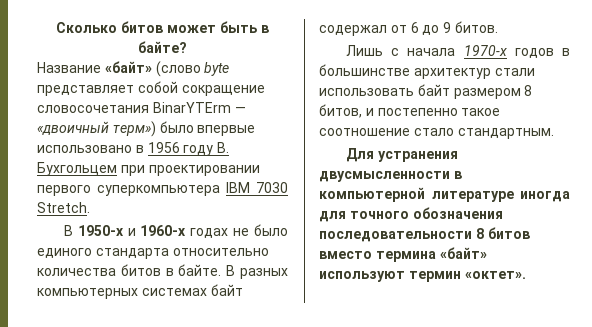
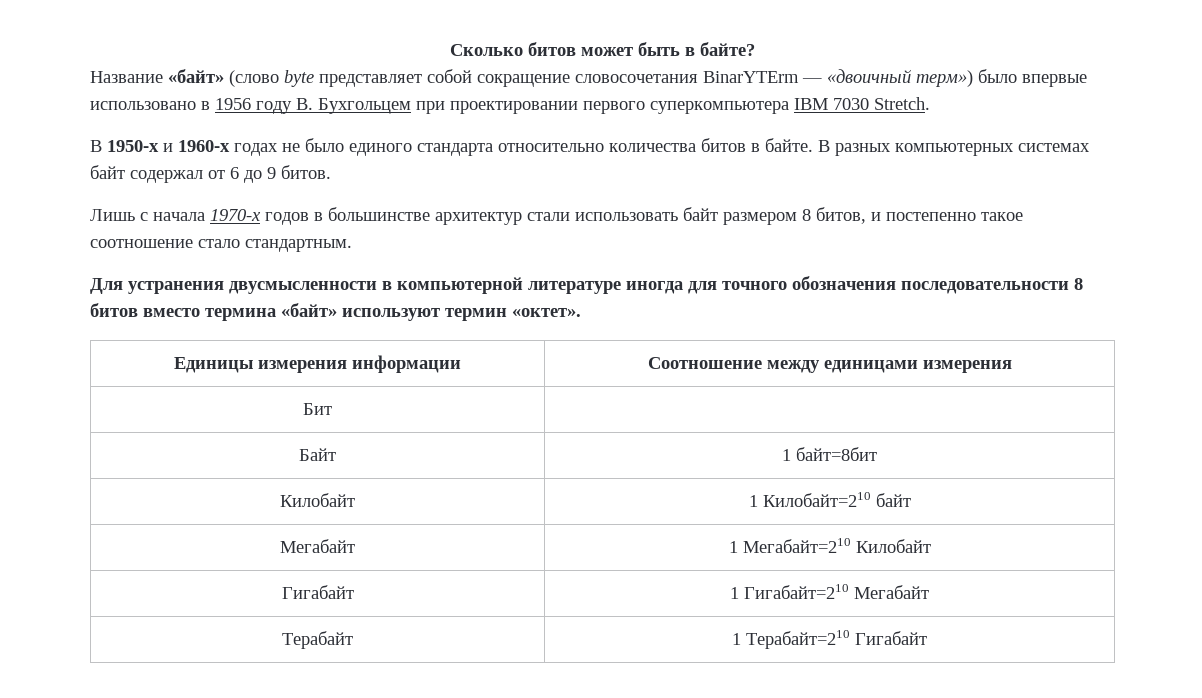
+ Единицы измерения информации | Соотношение между единицами измерения
+ Бит |
+ Байт | 1 байт=8бит
+ Килобайт | 1 Килобайт=210 байт
+ Мегабайт | 1 Мегабайт=210 Килобайт
+ Гигабайт | 1 Гигабайт=210 Мегабайт
+ Терабайт | 1 Терабайт=210 Гигабайт

